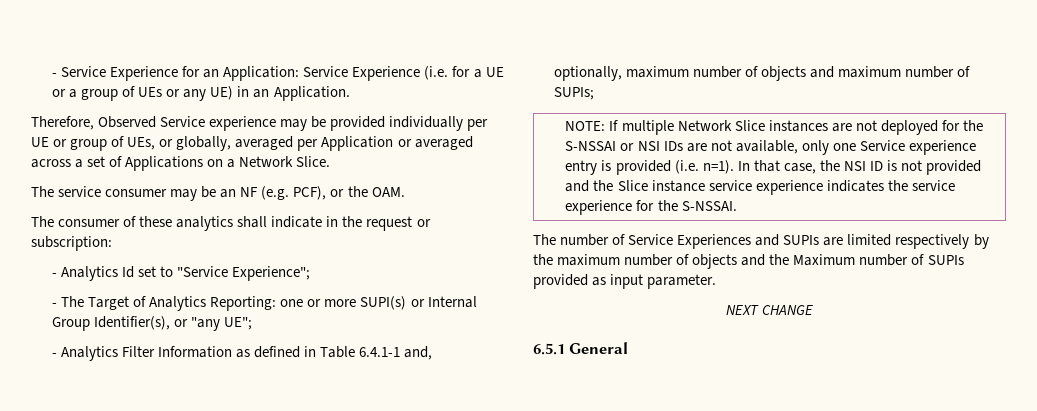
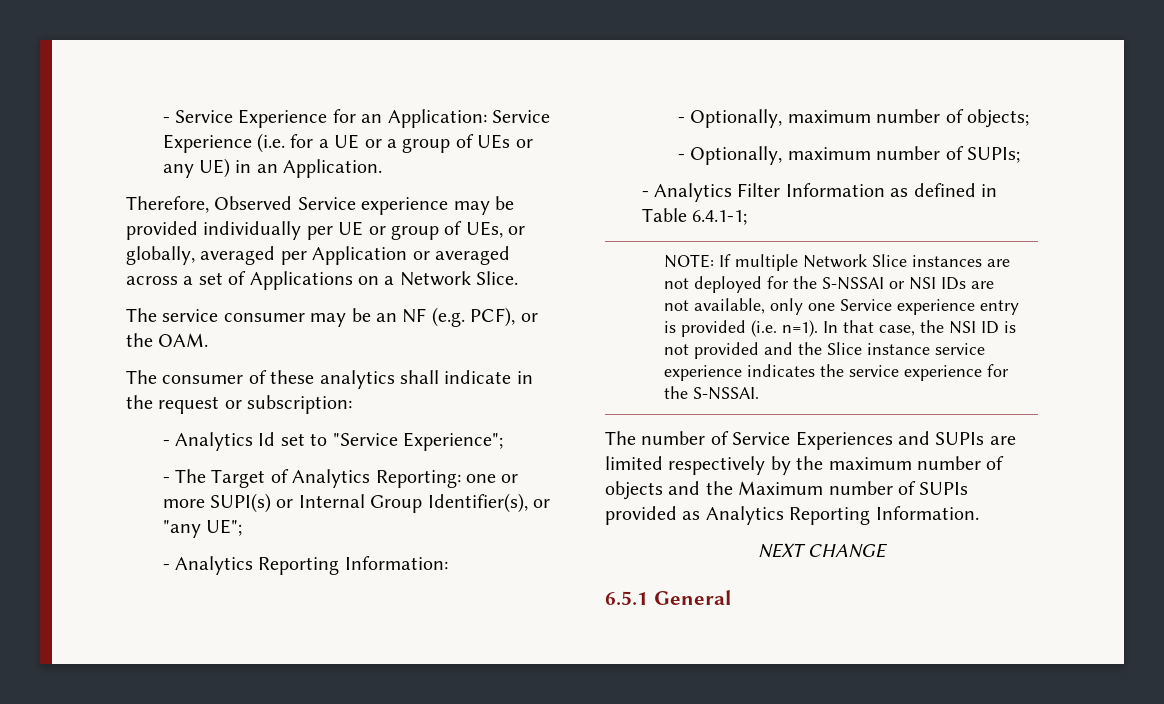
+ - Analytics Reporting Information:
+ - Optionally, maximum number of objects;
+ - Optionally, maximum number of SUPIs;
- - Analytics Filter Information as defined in Table 6.4.1-1 and, optionally, maximum number of objects and maximum number of SUPIs;
+ - Analytics Filter Information as defined in Table 6.4.1-1;
- The number of Service Experiences and SUPIs are limited respectively by the maximum number of objects and the Maximum number of SUPIs provided as input parameter.
+ The number of Service Experiences and SUPIs are limited respectively by the maximum number of objects and the Maximum number of SUPIs provided as Analytics Reporting Information.

